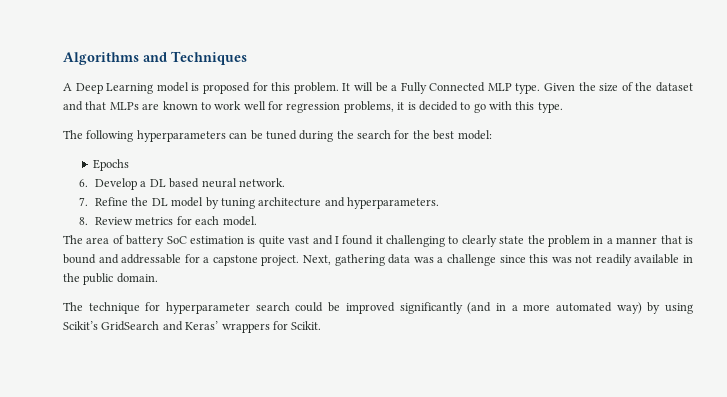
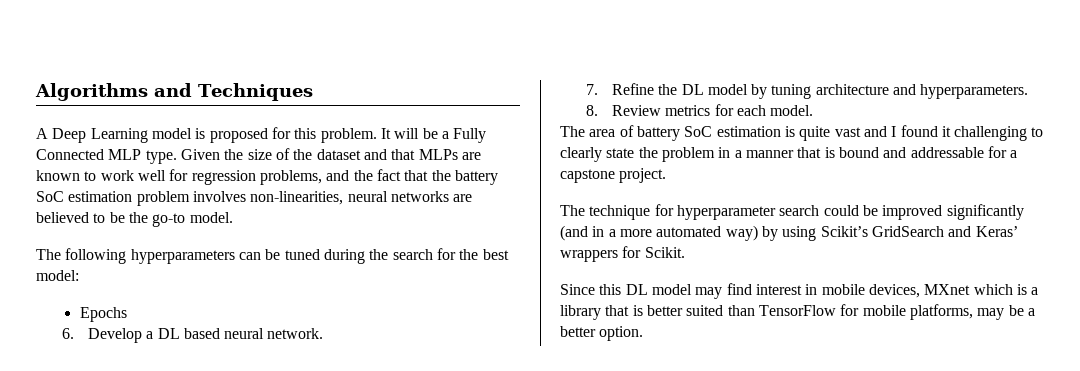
- Given the size of the dataset and that MLPs are known to work well for regression problems, it is decided to go with this type.
+ Given the size of the dataset and that MLPs are known to work well for regression problems, and the fact that the battery SoC estimation problem involves non-linearities, neural networks are believed to be the go-to model.
- Next, gathering data was a challenge since this was not readily available in the public domain.
+ Since this DL model may find interest in mobile devices, MXnet which is a library that is better suited than TensorFlow for mobile platforms, may be a better option.

